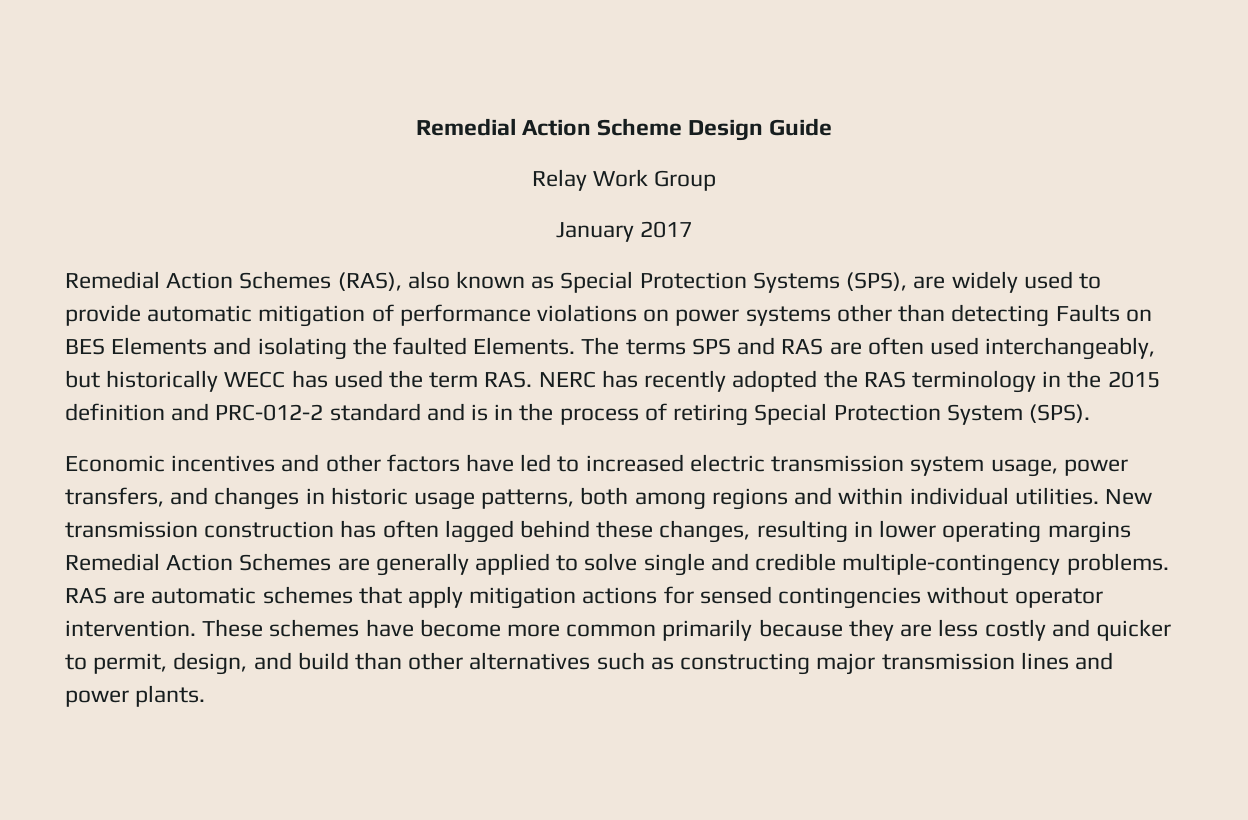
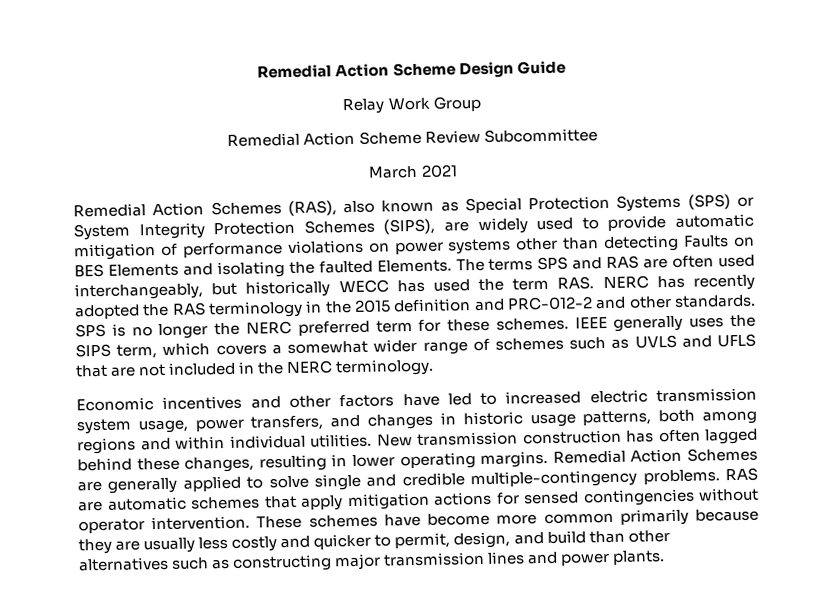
- January 2017
+ Remedial Action Scheme Review Subcommittee
+ March 2021
- Remedial Action Schemes (RAS), also known as Special Protection Systems (SPS), are widely used to provide automatic mitigation of performance violations on power systems other than detecting Faults on BES Elements and isolating the faulted Elements.
+ Remedial Action Schemes (RAS), also known as Special Protection Systems (SPS) or System Integrity Protection Schemes (SIPS), are widely used to provide automatic mitigation of performance violations on power systems other than detecting Faults on BES Elements and isolating the faulted Elements.
- The terms SPS and RAS are often used interchangeably, but historically WECC has used the term RAS. NERC has recently adopted the RAS terminology in the 2015 definition and PRC-012-2 standard and is in the process of retiring Special Protection System (SPS).
+ The terms SPS and RAS are often used interchangeably, but historically WECC has used the term RAS. NERC has recently adopted the RAS terminology in the 2015 definition and PRC-012-2 and other standards. SPS is no longer the NERC preferred term for these schemes. IEEE generally uses the SIPS term, which covers a somewhat wider range of schemes such as UVLS and UFLS that are not included in the NERC terminology.
- New transmission construction has often lagged behind these changes, resulting in lower operating margins Remedial Action Schemes are generally applied to solve single and credible multiple-contingency problems.
+ New transmission construction has often lagged behind these changes, resulting in lower operating margins. Remedial Action Schemes are generally applied to solve single and credible multiple-contingency problems.
- These schemes have become more common primarily because they are less costly and quicker to permit, design, and build than other alternatives such as constructing major transmission lines and power plants.
+ These schemes have become more common primarily because they are usually less costly and quicker to permit, design, and build than other alternatives such as constructing major transmission lines and power plants.

